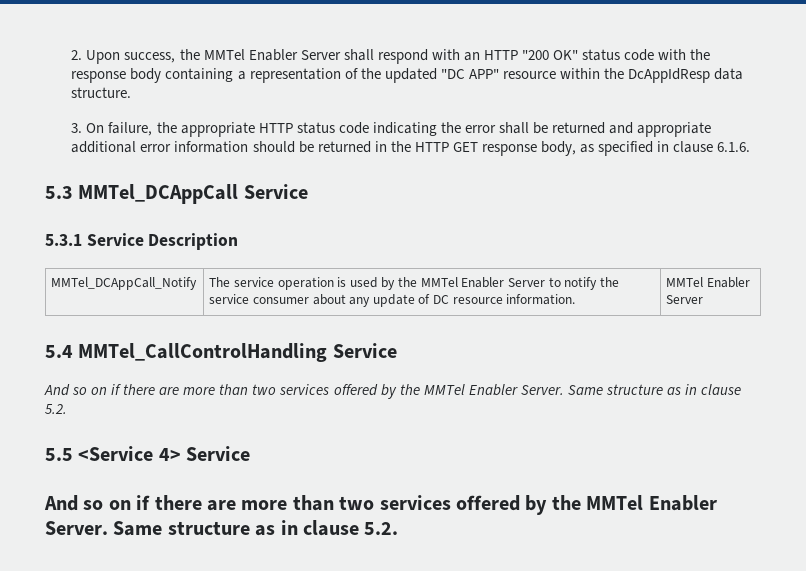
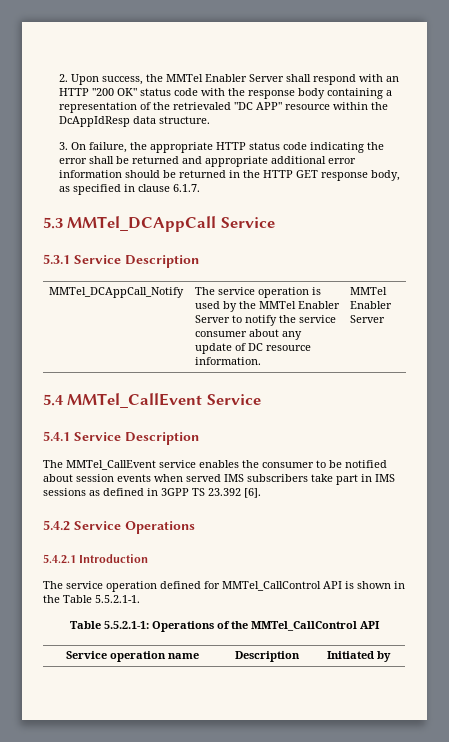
- 2. Upon success, the MMTel Enabler Server shall respond with an HTTP "200 OK" status code with the response body containing a representation of the updated "DC APP" resource within the DcAppIdResp data structure.
+ 2. Upon success, the MMTel Enabler Server shall respond with an HTTP "200 OK" status code with the response body containing a representation of the retrievaled "DC APP" resource within the DcAppIdResp data structure.
- 3. On failure, the appropriate HTTP status code indicating the error shall be returned and appropriate additional error information should be returned in the HTTP GET response body, as specified in clause 6.1.6.
+ 3. On failure, the appropriate HTTP status code indicating the error shall be returned and appropriate additional error information should be returned in the HTTP GET response body, as specified in clause 6.1.7.
- 5.4 MMTel_CallControlHandling Service
- And so on if there are more than two services offered by the MMTel Enabler Server. Same structure as in clause 5.2.
- 5.5 <Service 4> Service
- And so on if there are more than two services offered by the MMTel Enabler Server. Same structure as in clause 5.2.
+ 5.4 MMTel_CallEvent Service
+ 5.4.1 Service Description
+ The MMTel_CallEvent service enables the consumer to be notified about session events when served IMS subscribers take part in IMS sessions as defined in 3GPP TS 23.392 [6].
+ 5.4.2 Service Operations
+ 5.4.2.1 Introduction
+ The service operation defined for MMTel_CallControl API is shown in the Table 5.5.2.1-1.
+ Table 5.5.2.1-1: Operations of the MMTel_CallControl API
+ Service operation name | Description | Initiated by

